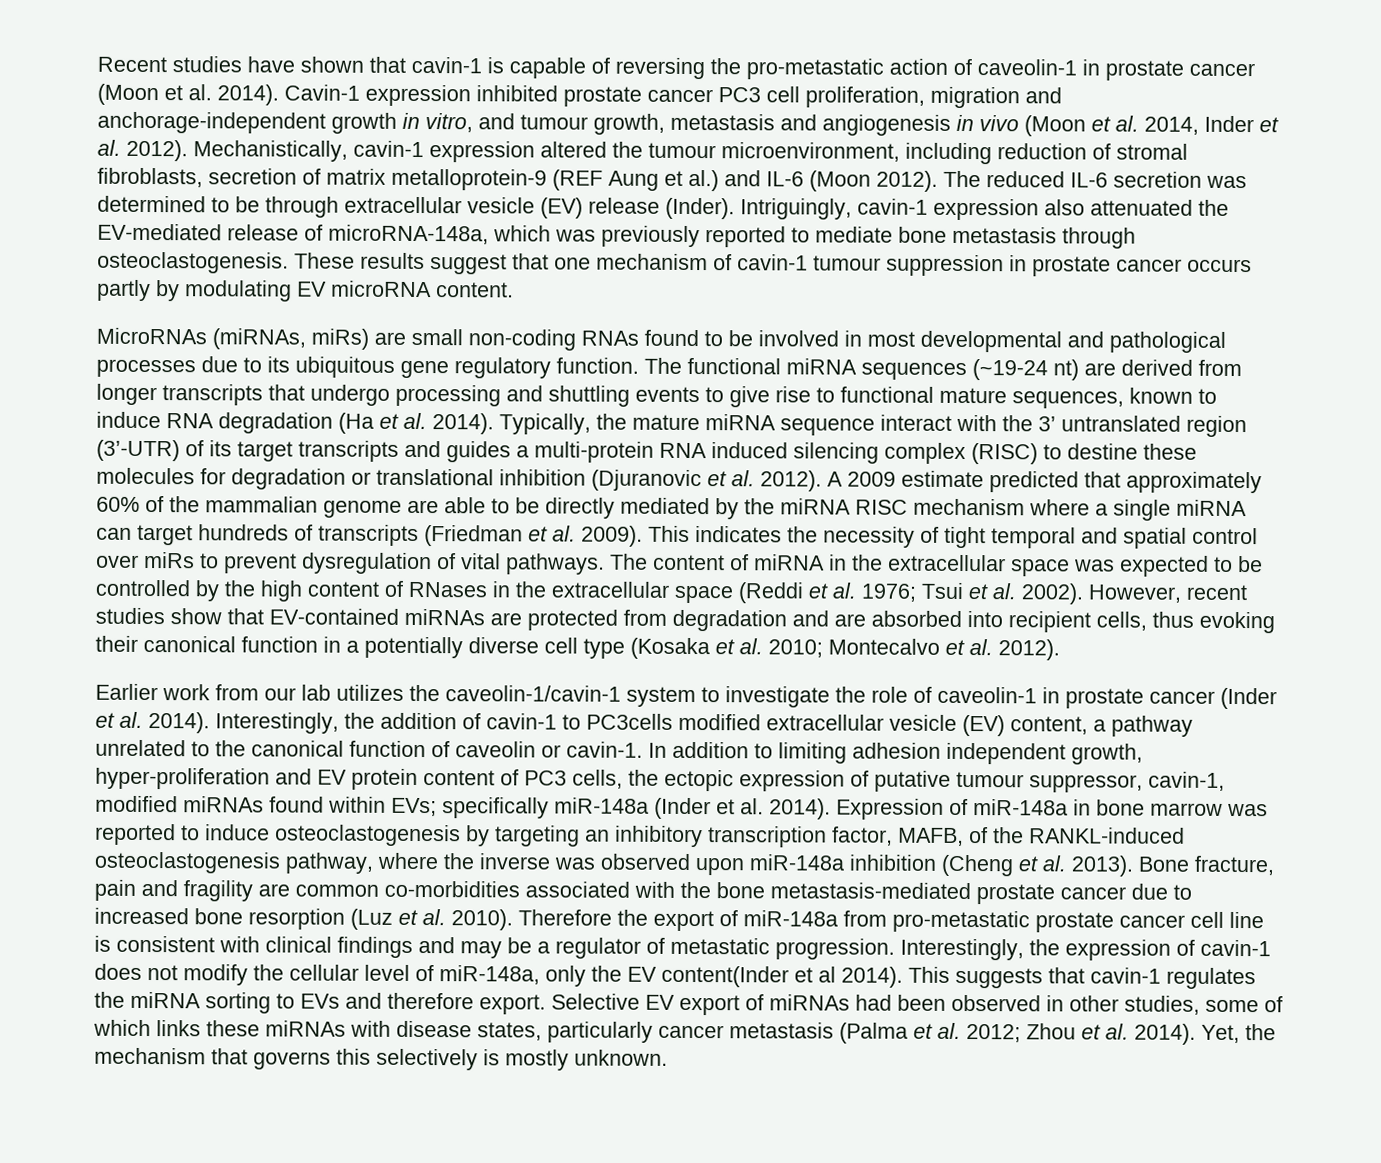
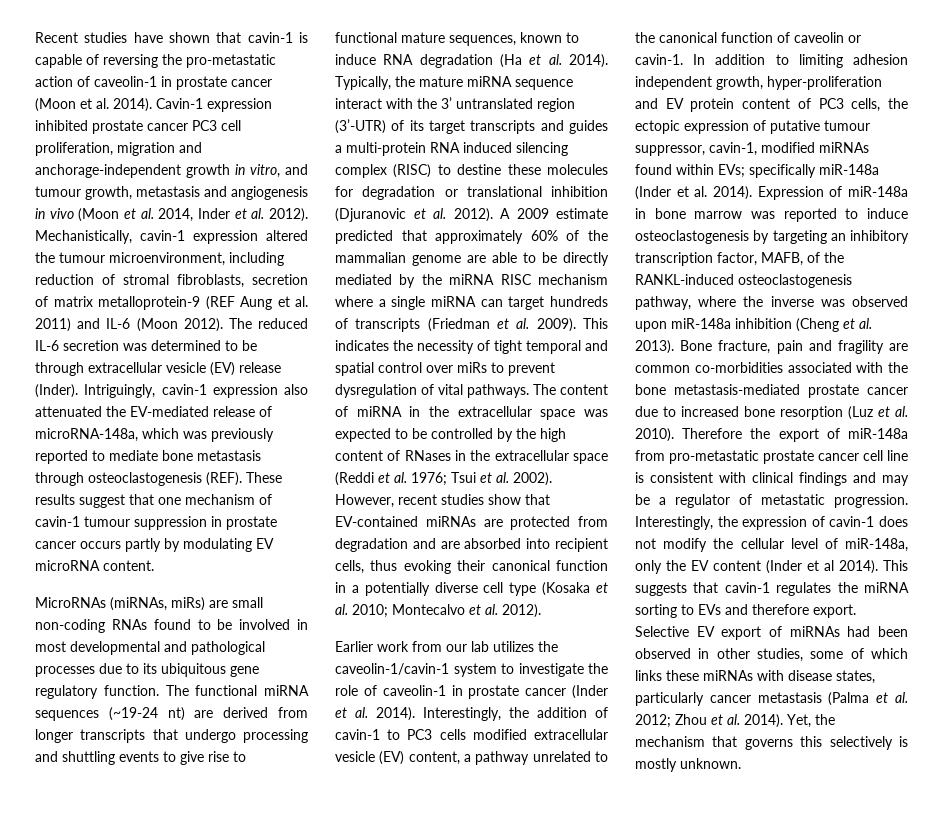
- Mechanistically, cavin-1 expression altered the tumour microenvironment, including reduction of stromal fibroblasts, secretion of matrix metalloprotein-9 (REF Aung et al.) and IL-6 (Moon 2012).
+ Mechanistically, cavin-1 expression altered the tumour microenvironment, including reduction of stromal fibroblasts, secretion of matrix metalloprotein-9 (REF Aung et al. 2011) and IL-6 (Moon 2012).
- Intriguingly, cavin-1 expression also attenuated the EV-mediated release of microRNA-148a, which was previously reported to mediate bone metastasis through osteoclastogenesis.
+ Intriguingly, cavin-1 expression also attenuated the EV-mediated release of microRNA-148a, which was previously reported to mediate bone metastasis through osteoclastogenesis (REF).
- Interestingly, the addition of cavin-1 to PC3cells modified extracellular vesicle (EV) content, a pathway unrelated to the canonical function of caveolin or cavin-1.
+ Interestingly, the addition of cavin-1 to PC3 cells modified extracellular vesicle (EV) content, a pathway unrelated to the canonical function of caveolin or cavin-1.
- Interestingly, the expression of cavin-1 does not modify the cellular level of miR-148a, only the EV content(Inder et al 2014).
+ Interestingly, the expression of cavin-1 does not modify the cellular level of miR-148a, only the EV content (Inder et al 2014).

